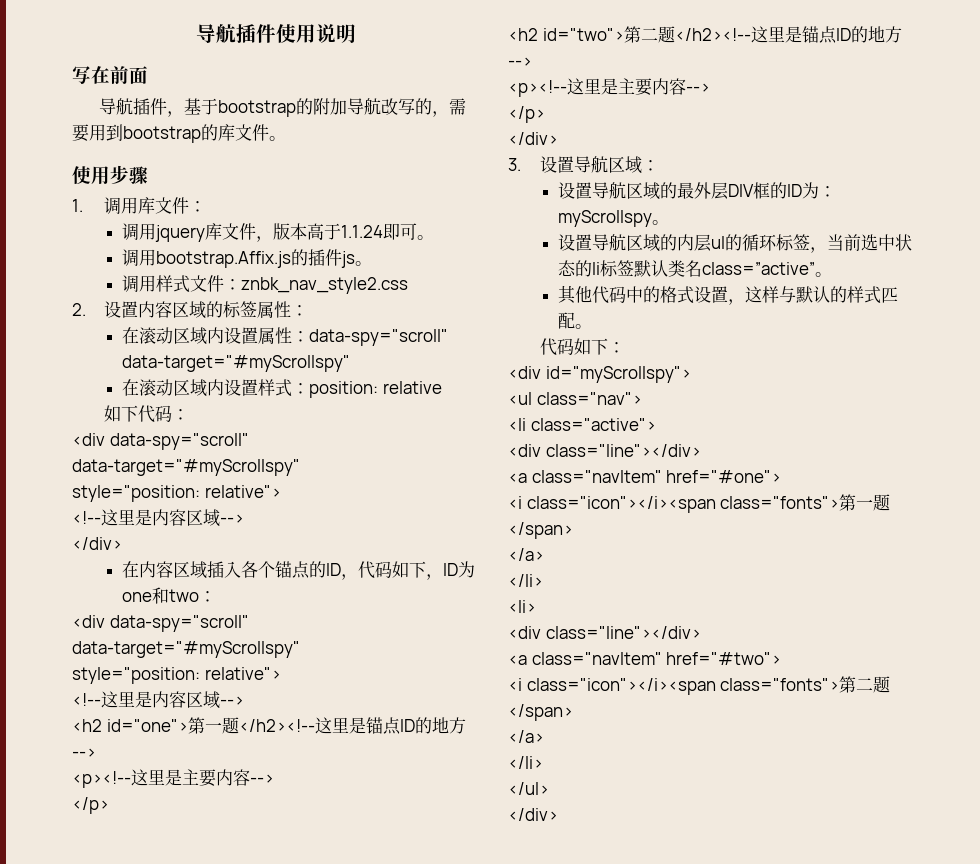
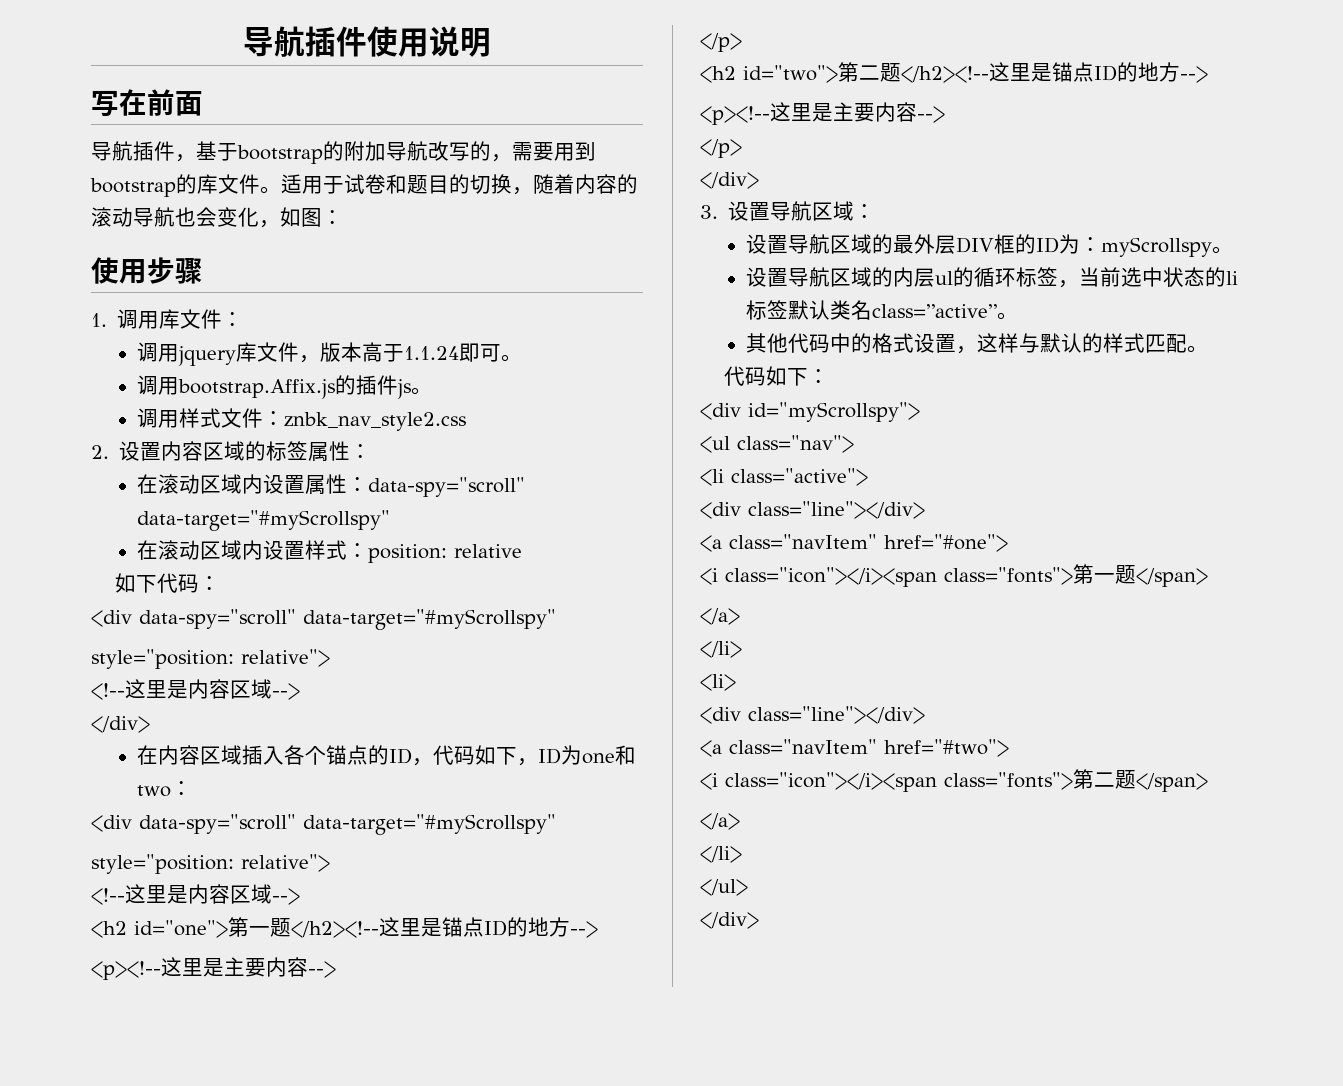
+ 适用于试卷和题目的切换，随着内容的滚动导航也会变化，如图：

